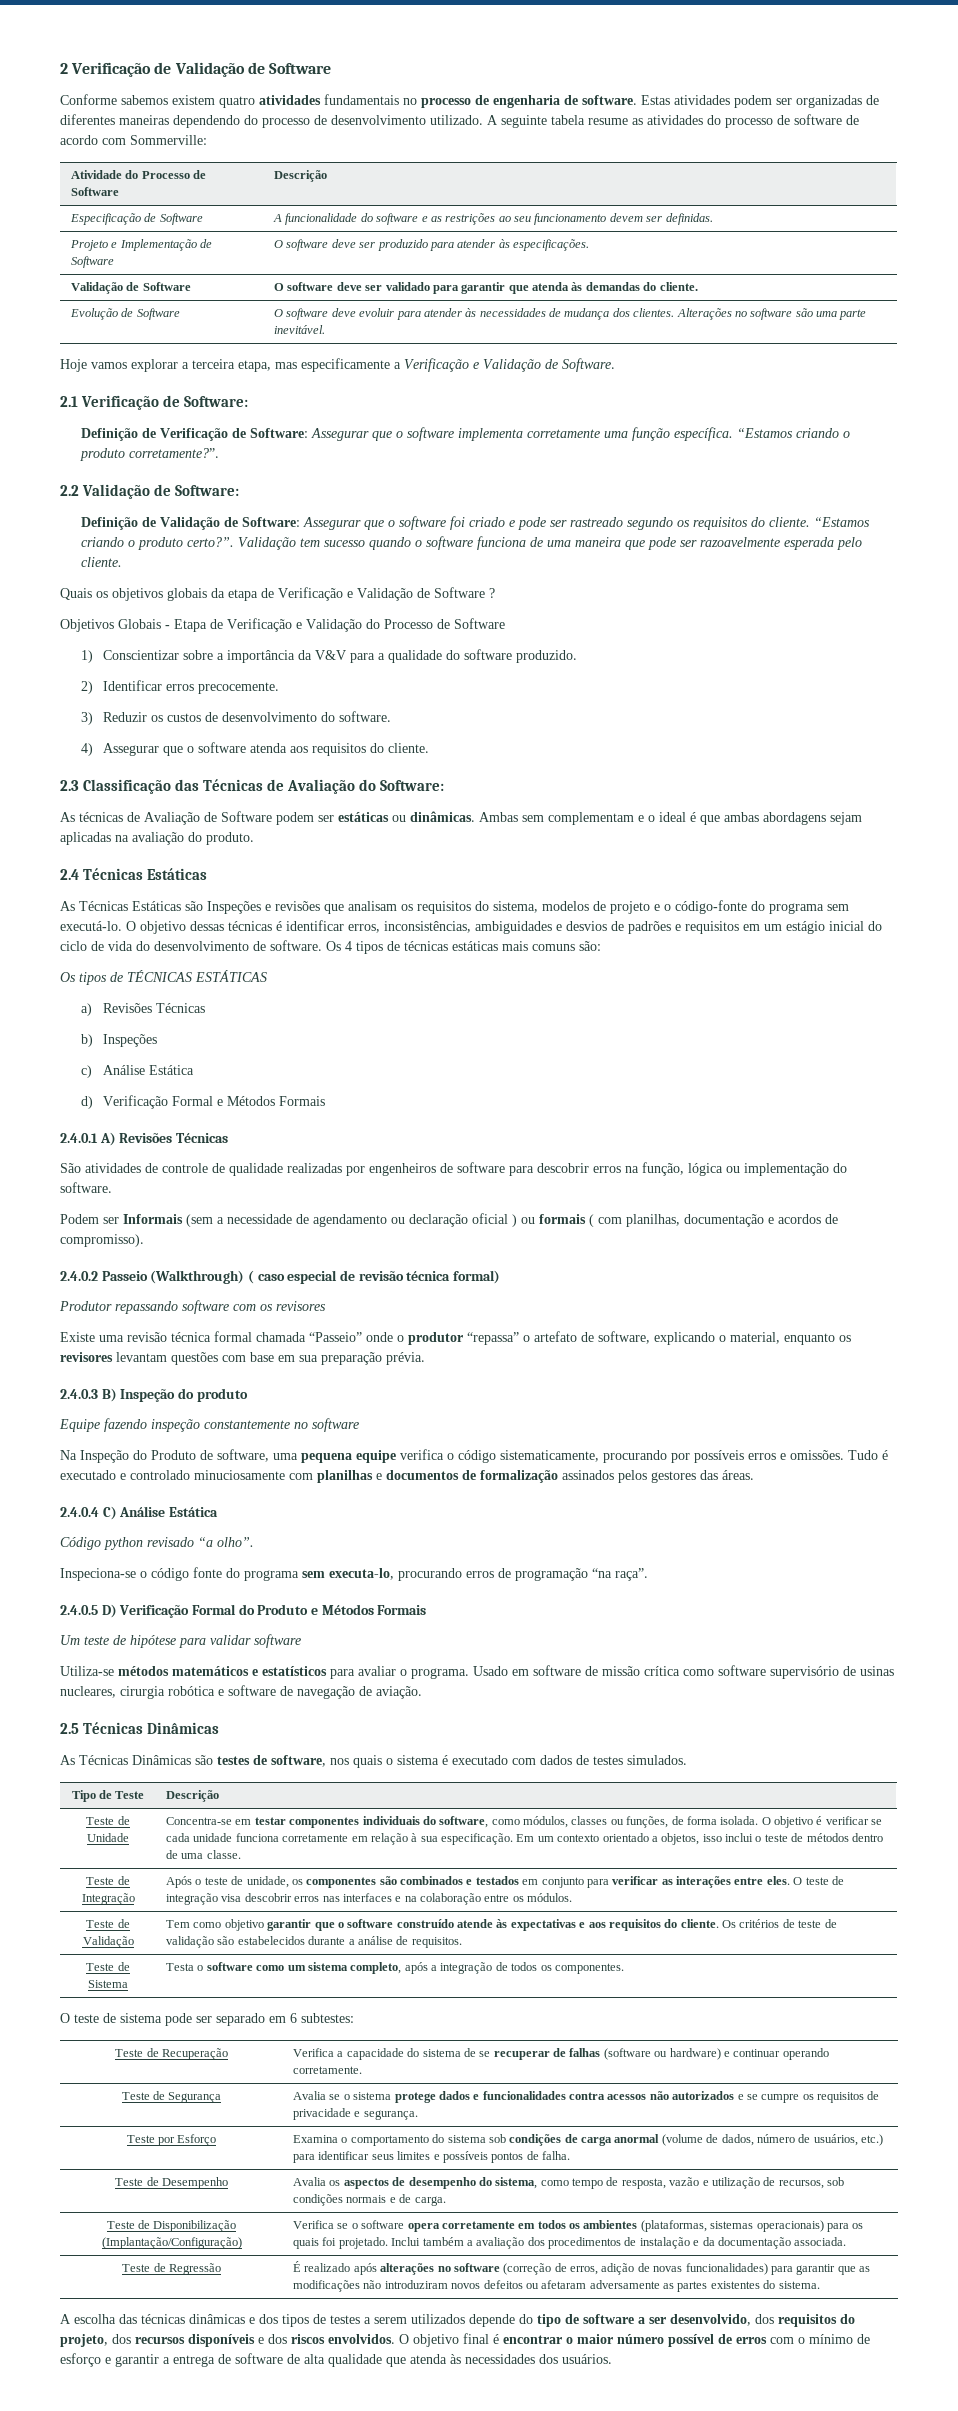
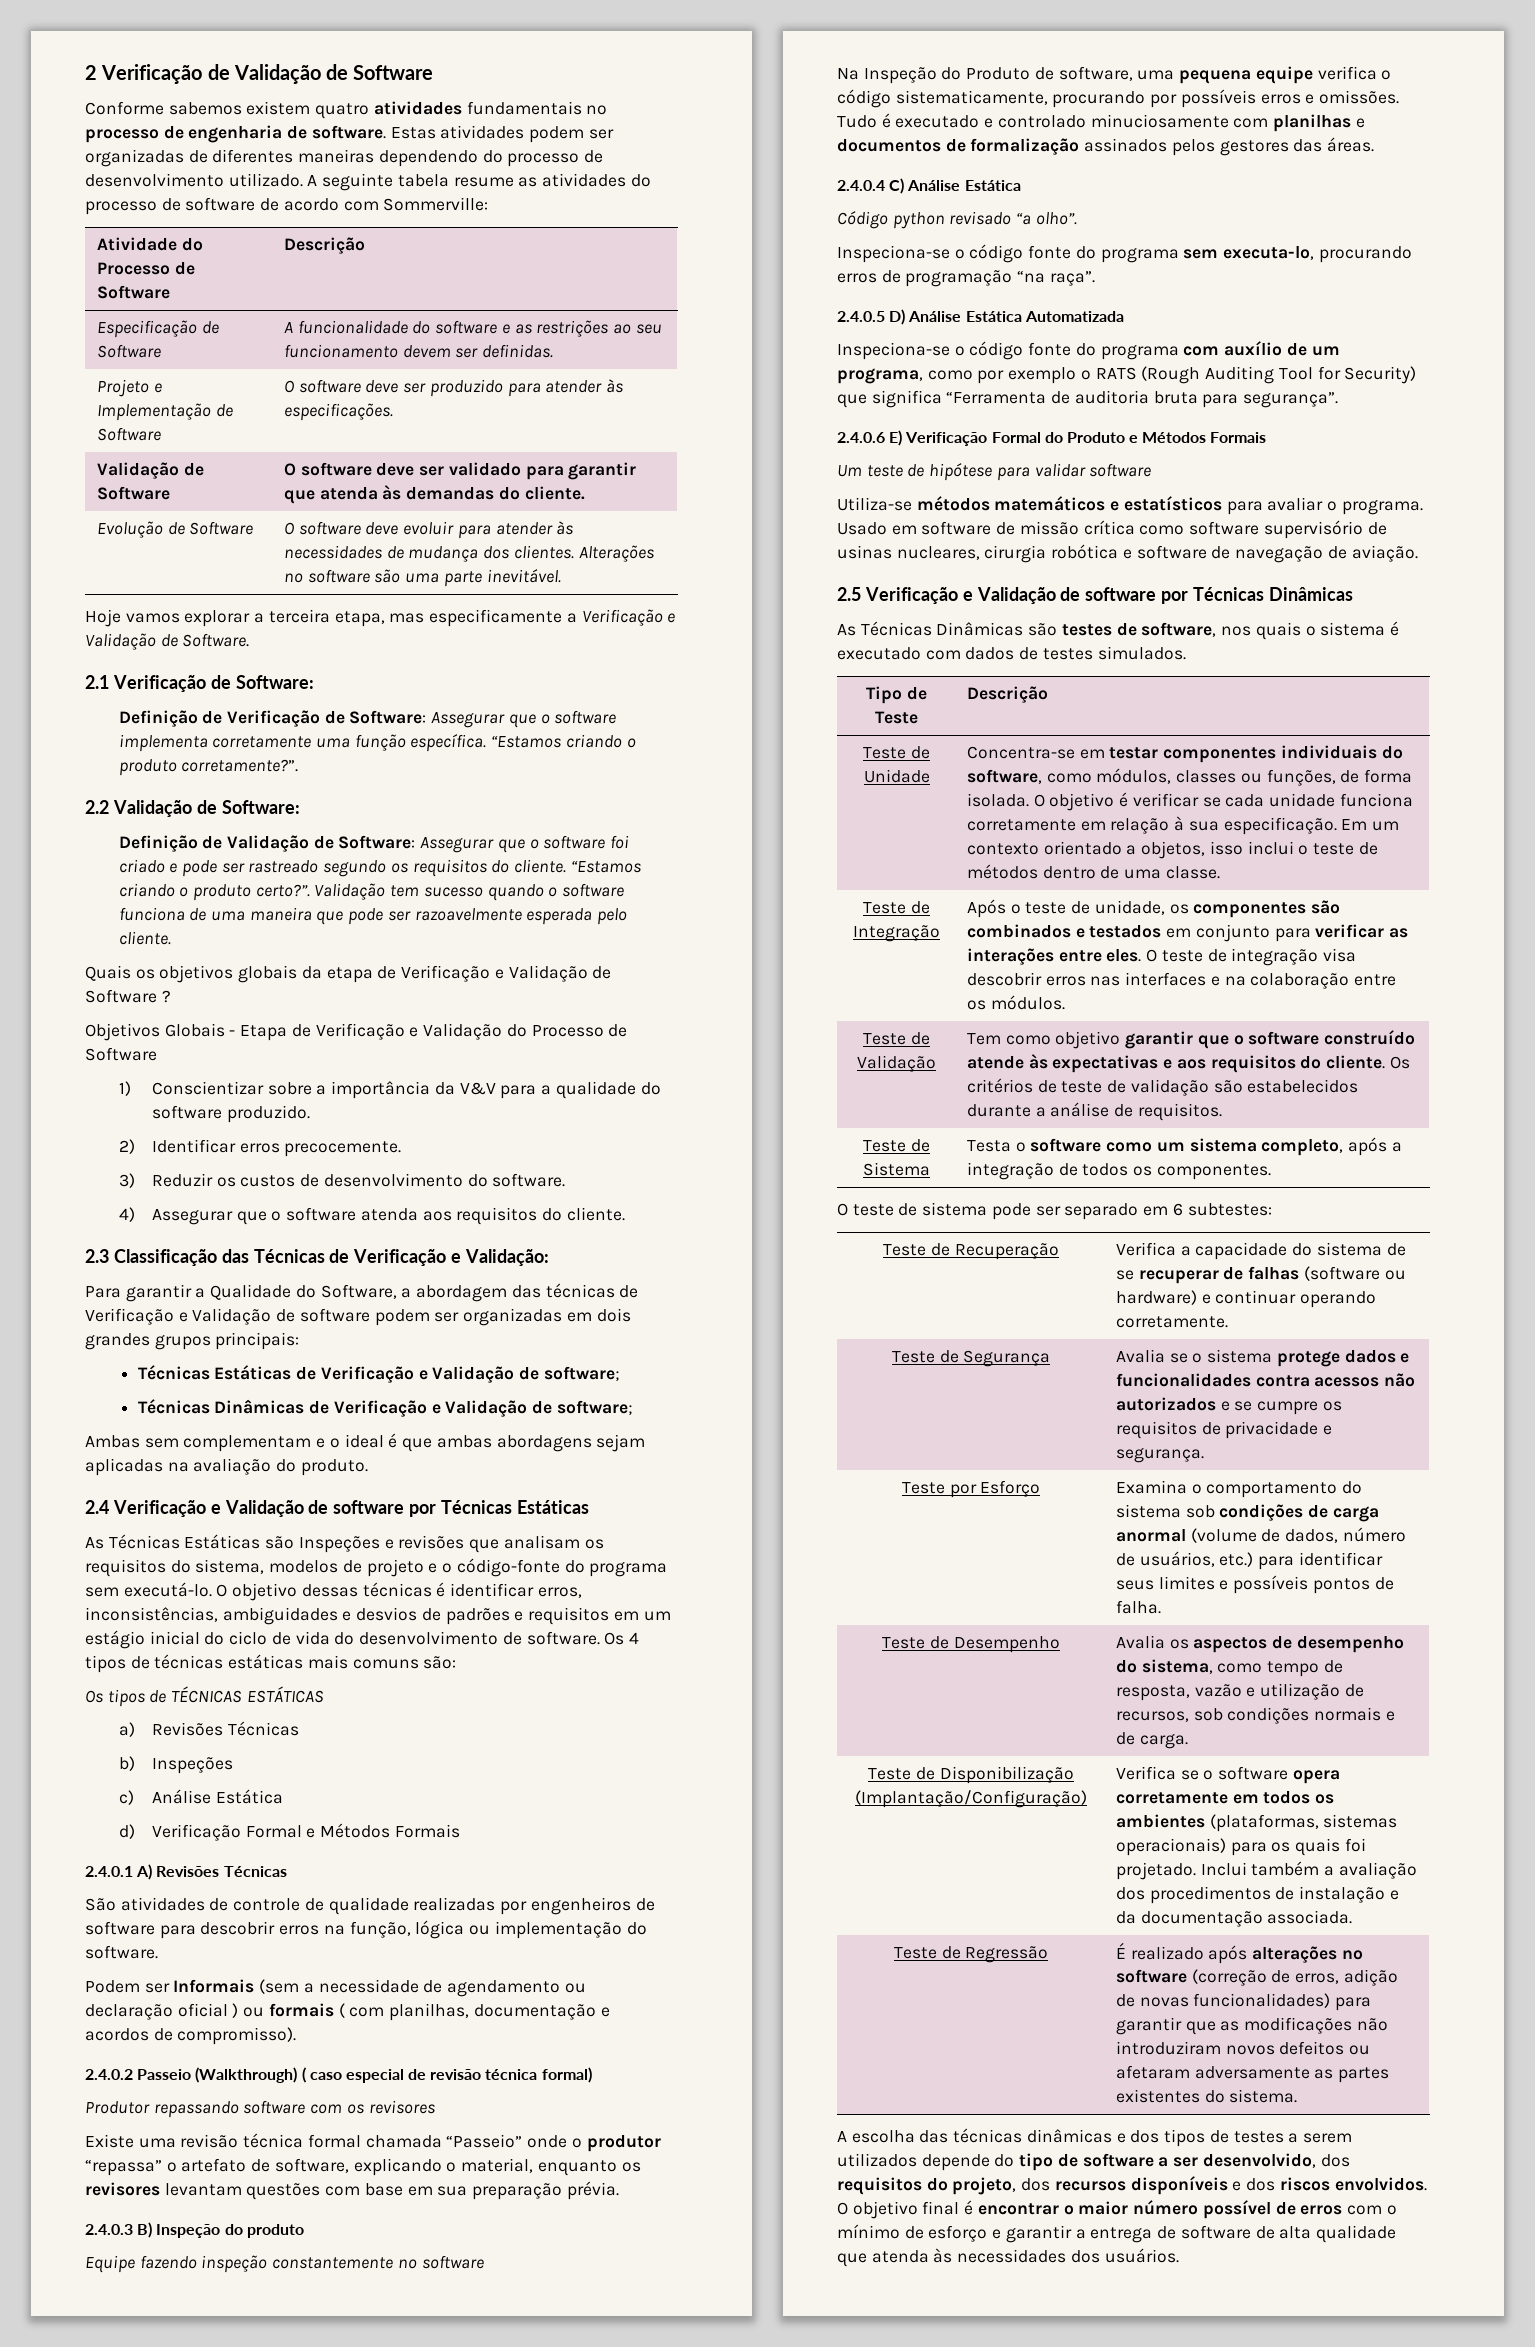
- 2.3 Classificação das Técnicas de Avaliação do Software:
- As técnicas de Avaliação de Software podem ser estáticas ou dinâmicas. Ambas sem complementam e o ideal é que ambas abordagens sejam aplicadas na avaliação do produto.
+ 2.3 Classificação das Técnicas de Verificação e Validação:
+ Para garantir a Qualidade do Software, a abordagem das técnicas de Verificação e Validação de software podem ser organizadas em dois grandes grupos principais:
+ Técnicas Estáticas de Verificação e Validação de software;
+ Técnicas Dinâmicas de Verificação e Validação de software;
+ Ambas sem complementam e o ideal é que ambas abordagens sejam aplicadas na avaliação do produto.
- 2.4 Técnicas Estáticas
+ 2.4 Verificação e Validação de software por Técnicas Estáticas
- 2.4.0.5 D) Verificação Formal do Produto e Métodos Formais
+ 2.4.0.5 D) Análise Estática Automatizada
+ Inspeciona-se o código fonte do programa com auxílio de um programa, como por exemplo o RATS (Rough Auditing Tool for Security) que significa “Ferramenta de auditoria bruta para segurança”.
+ 2.4.0.6 E) Verificação Formal do Produto e Métodos Formais
- 2.5 Técnicas Dinâmicas
+ 2.5 Verificação e Validação de software por Técnicas Dinâmicas

